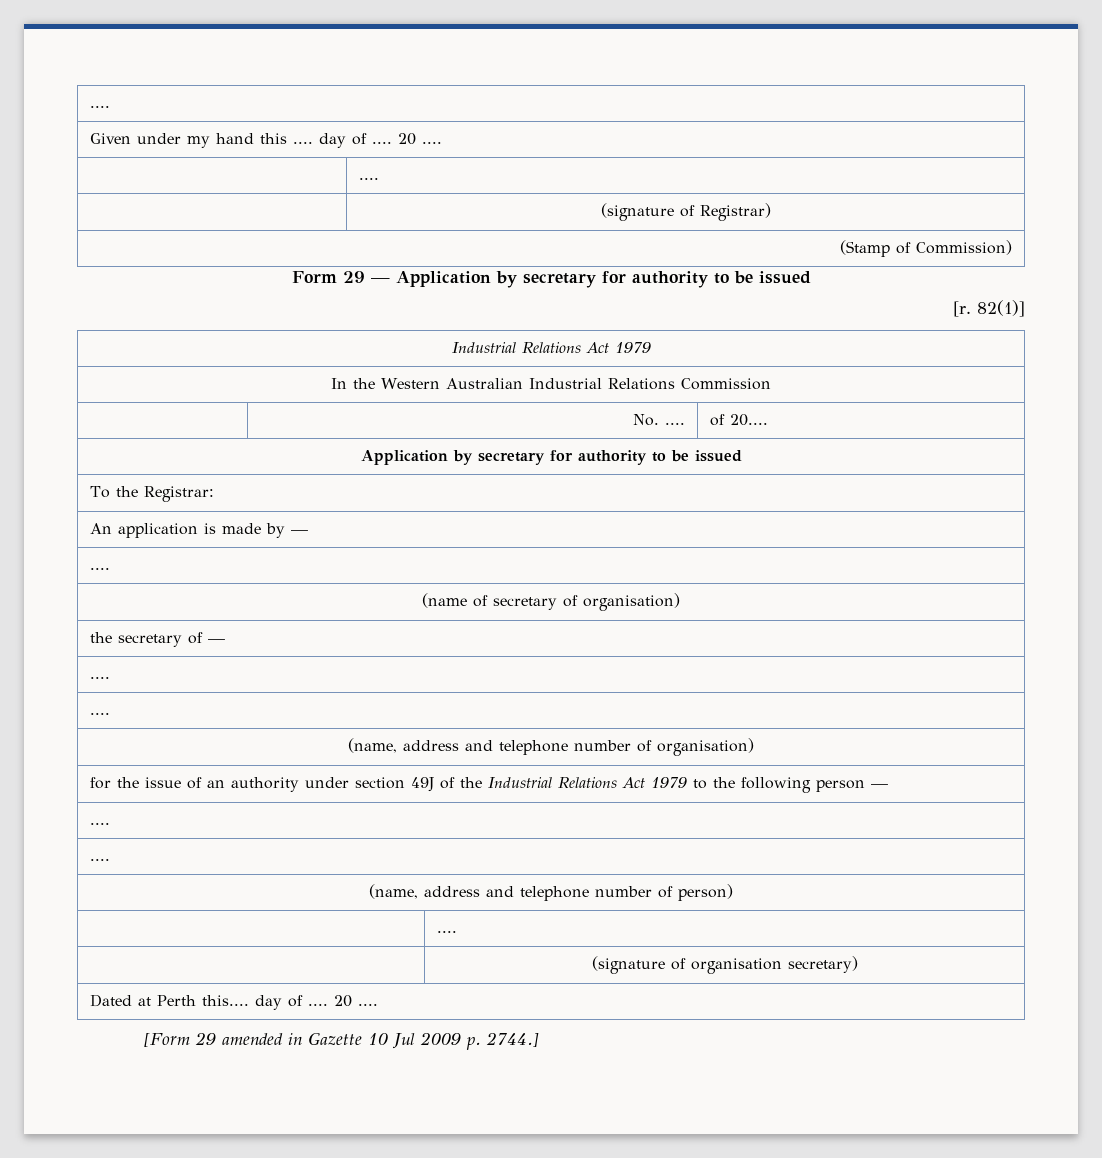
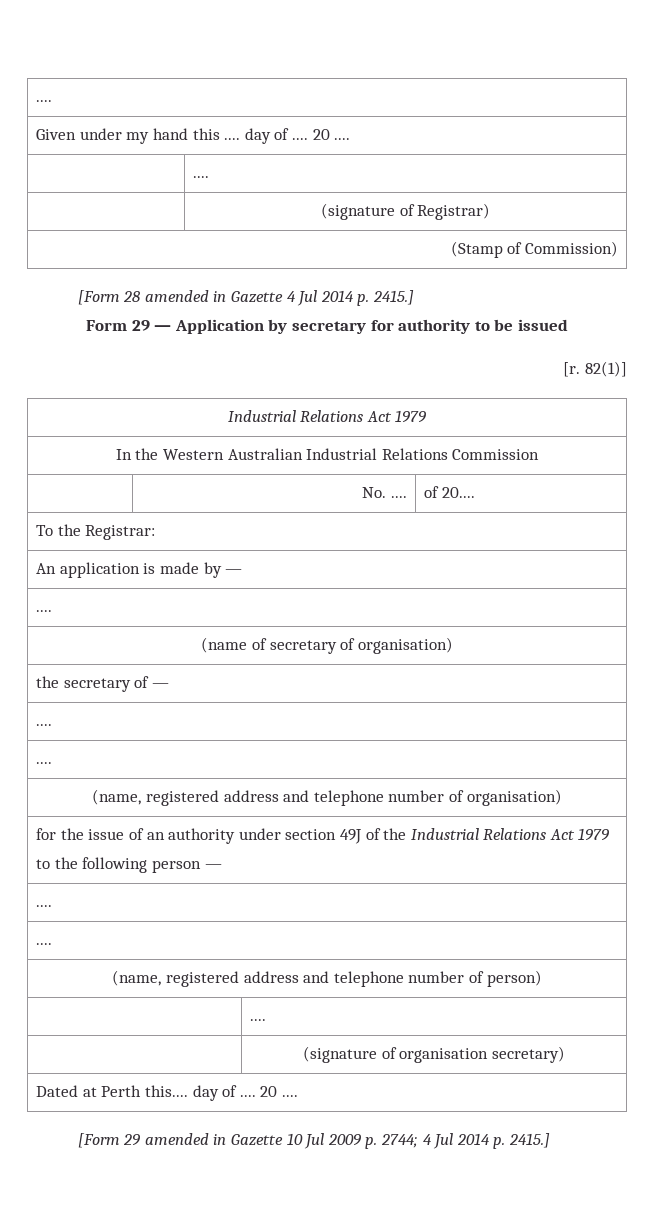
+ [Form 28 amended in Gazette 4 Jul 2014 p. 2415.]
  | No. .... | of 20....
- Application by secretary for authority to be issued
- (name, address and telephone number of organisation)
+ (name, registered address and telephone number of organisation)
- (name, address and telephone number of person)
+ (name, registered address and telephone number of person)
- [Form 29 amended in Gazette 10 Jul 2009 p. 2744.]
+ [Form 29 amended in Gazette 10 Jul 2009 p. 2744; 4 Jul 2014 p. 2415.]

